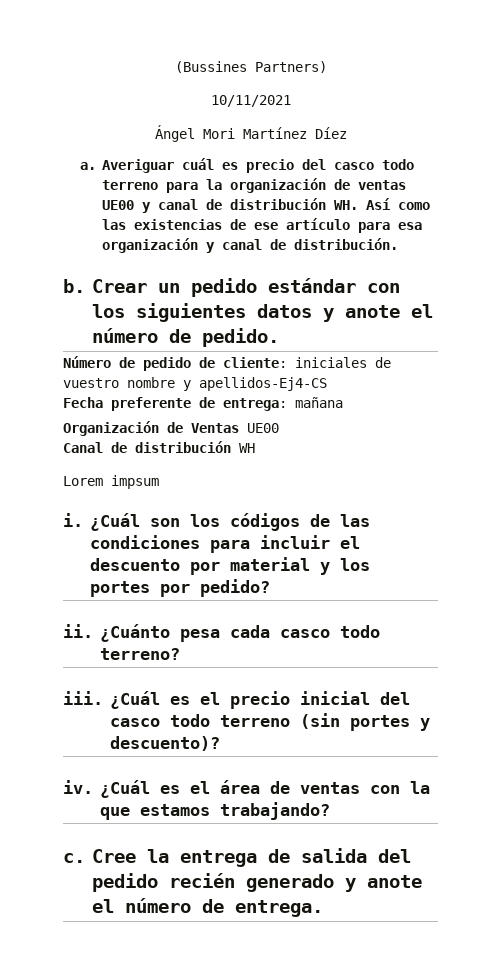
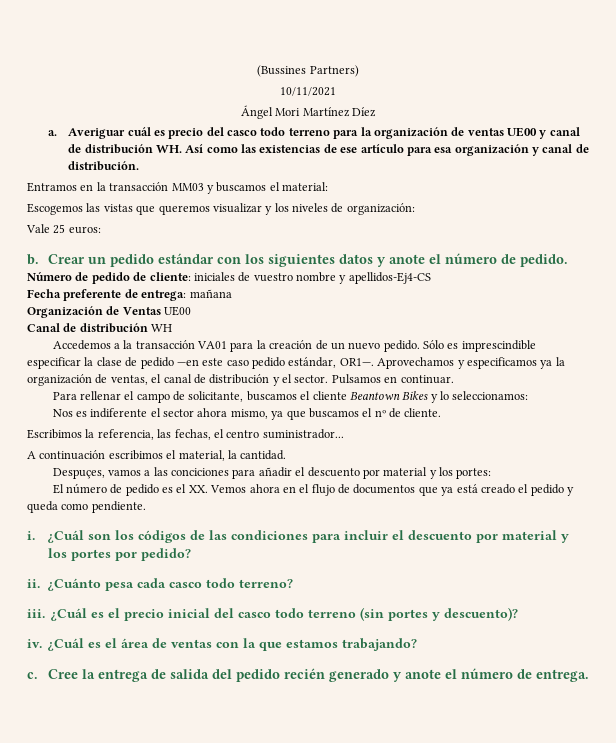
+ Entramos en la transacción MM03 y buscamos el material:
+ Escogemos las vistas que queremos visualizar y los niveles de organización:
+ Vale 25 euros:
- Lorem impsum
+ Accedemos a la transacción VA01 para la creación de un nuevo pedido. Sólo es imprescindible especificar la clase de pedido —en este caso pedido estándar, OR1—. Aprovechamos y especificamos ya la organización de ventas, el canal de distribución y el sector. Pulsamos en continuar.
+ Para rellenar el campo de solicitante, buscamos el cliente Beantown Bikes y lo seleccionamos:
+ Nos es indiferente el sector ahora mismo, ya que buscamos el nº de cliente.
+ Escribimos la referencia, las fechas, el centro suministrador...
+ A continuación escribimos el material, la cantidad.
+ Despuçes, vamos a las conciciones para añadir el descuento por material y los portes:
+ El número de pedido es el XX. Vemos ahora en el flujo de documentos que ya está creado el pedido y queda como pendiente.

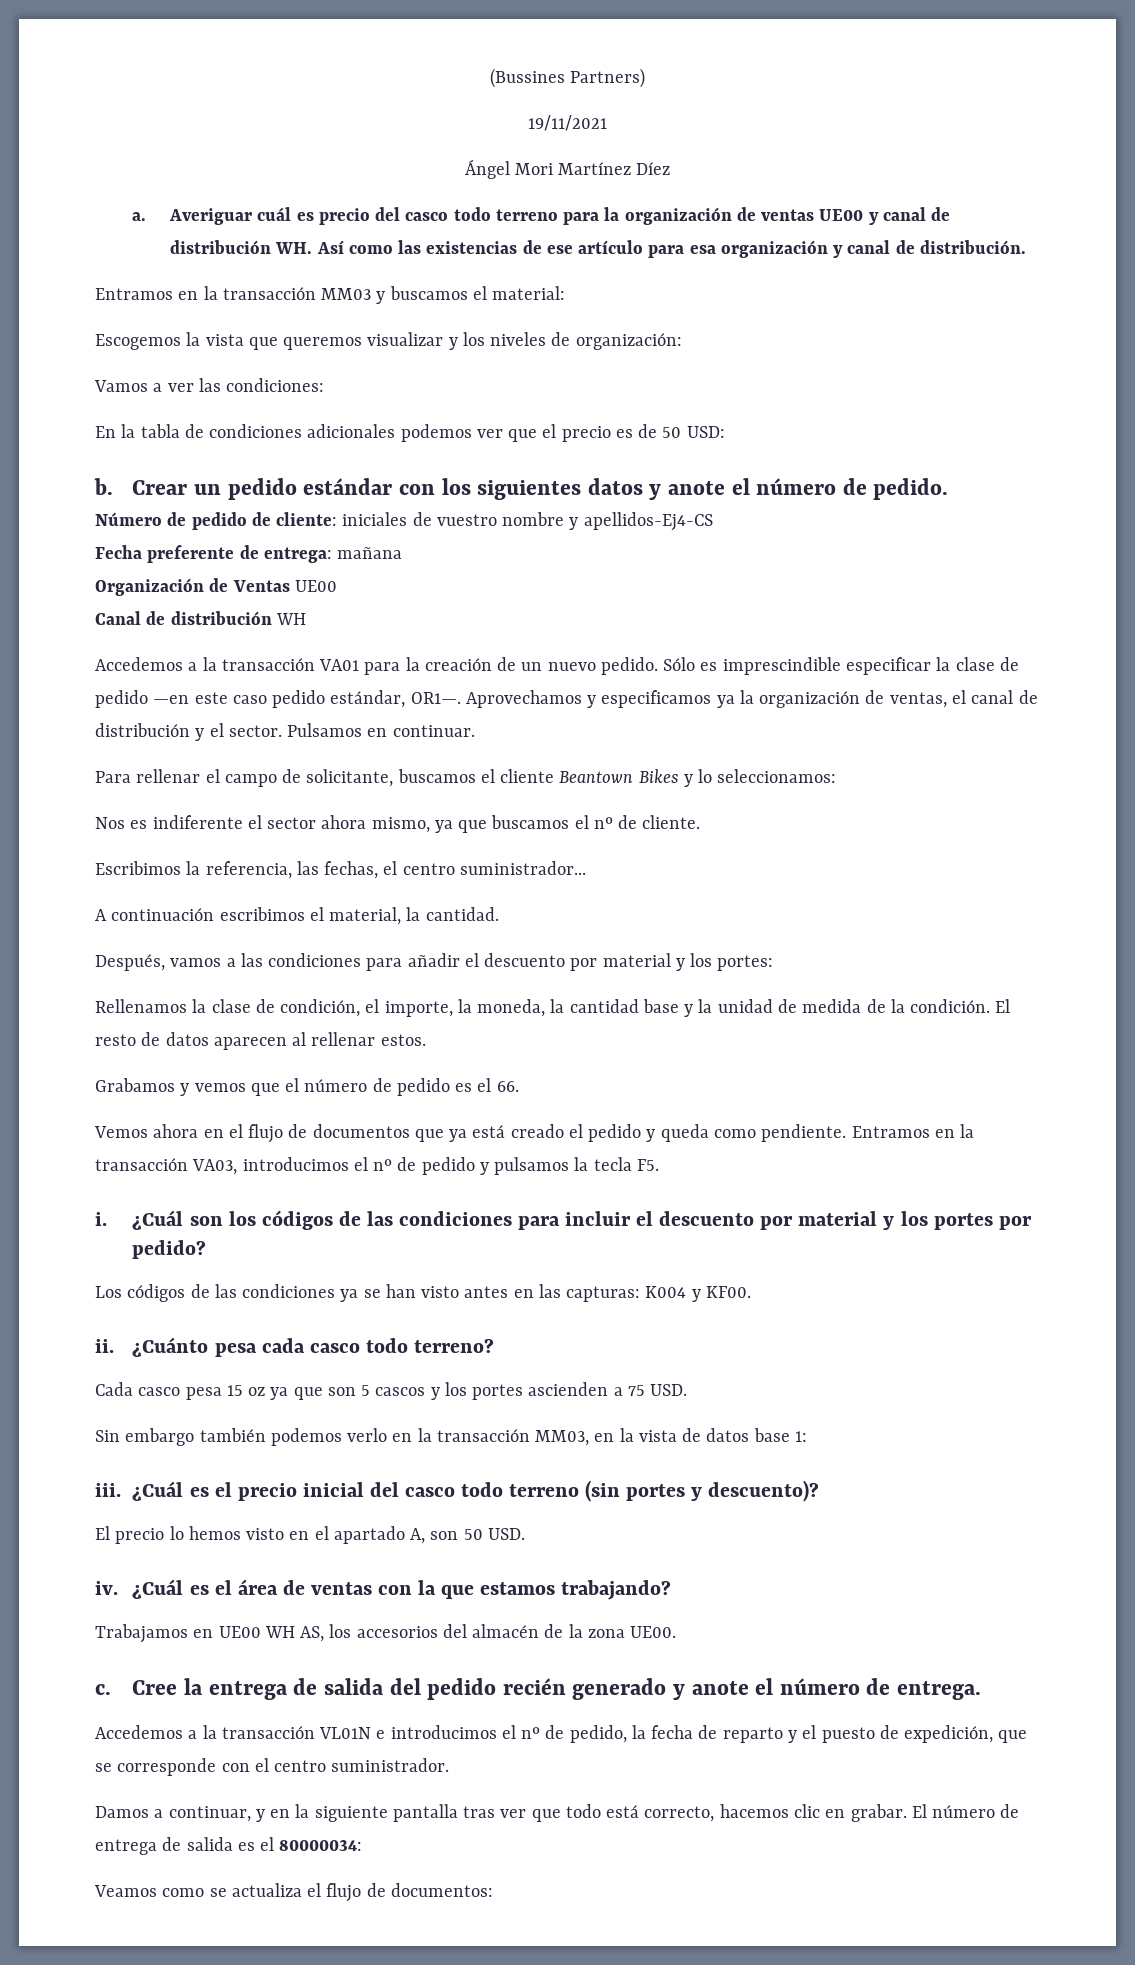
- 10/11/2021
+ 19/11/2021
- Escogemos las vistas que queremos visualizar y los niveles de organización:
+ Escogemos la vista que queremos visualizar y los niveles de organización:
- Vale 25 euros:
+ Vamos a ver las condiciones:
+ En la tabla de condiciones adicionales podemos ver que el precio es de 50 USD:
- Despuçes, vamos a las conciciones para añadir el descuento por material y los portes:
+ Después, vamos a las condiciones para añadir el descuento por material y los portes:
- El número de pedido es el XX. Vemos ahora en el flujo de documentos que ya está creado el pedido y queda como pendiente.
+ Rellenamos la clase de condición, el importe, la moneda, la cantidad base y la unidad de medida de la condición. El resto de datos aparecen al rellenar estos.
+ Grabamos y vemos que el número de pedido es el 66.
+ Vemos ahora en el flujo de documentos que ya está creado el pedido y queda como pendiente. Entramos en la transacción VA03, introducimos el nº de pedido y pulsamos la tecla F5.
+ Los códigos de las condiciones ya se han visto antes en las capturas: K004 y KF00.
+ Cada casco pesa 15 oz ya que son 5 cascos y los portes ascienden a 75 USD.
+ Sin embargo también podemos verlo en la transacción MM03, en la vista de datos base 1:
+ El precio lo hemos visto en el apartado A, son 50 USD.
+ Trabajamos en UE00 WH AS, los accesorios del almacén de la zona UE00.
+ Accedemos a la transacción VL01N e introducimos el nº de pedido, la fecha de reparto y el puesto de expedición, que se corresponde con el centro suministrador.
+ Damos a continuar, y en la siguiente pantalla tras ver que todo está correcto, hacemos clic en grabar. El número de entrega de salida es el 80000034:
+ Veamos como se actualiza el flujo de documentos:

